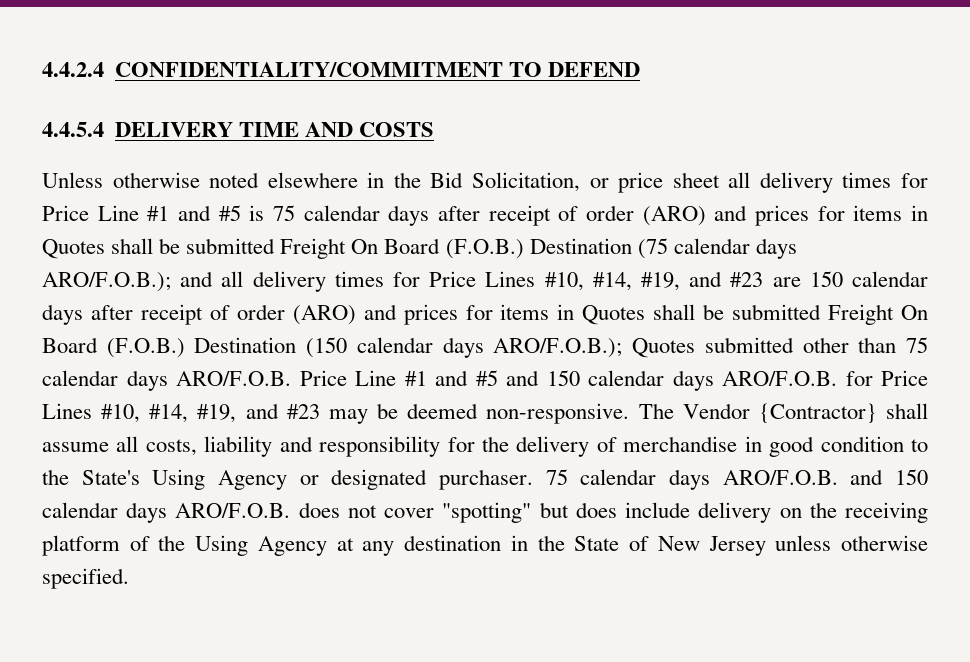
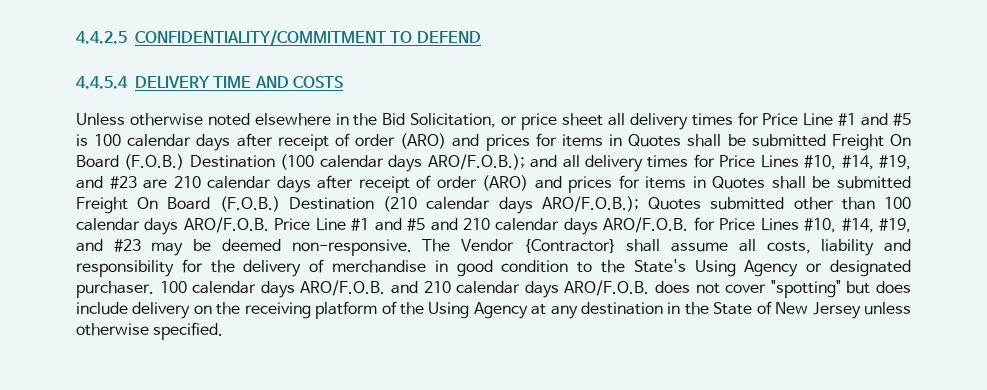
- 4.4.2.4 CONFIDENTIALITY/COMMITMENT TO DEFEND
+ 4.4.2.5 CONFIDENTIALITY/COMMITMENT TO DEFEND
- Unless otherwise noted elsewhere in the Bid Solicitation, or price sheet all delivery times for Price Line #1 and #5 is 75 calendar days after receipt of order (ARO) and prices for items in Quotes shall be submitted Freight On Board (F.O.B.) Destination (75 calendar days ARO/F.O.B.);
+ Unless otherwise noted elsewhere in the Bid Solicitation, or price sheet all delivery times for Price Line #1 and #5 is 100 calendar days after receipt of order (ARO) and prices for items in Quotes shall be submitted Freight On Board (F.O.B.) Destination (100 calendar days ARO/F.O.B.);
- and all delivery times for Price Lines #10, #14, #19, and #23 are 150 calendar days after receipt of order (ARO) and prices for items in Quotes shall be submitted Freight On Board (F.O.B.) Destination (150 calendar days ARO/F.O.B.);
+ and all delivery times for Price Lines #10, #14, #19, and #23 are 210 calendar days after receipt of order (ARO) and prices for items in Quotes shall be submitted Freight On Board (F.O.B.) Destination (210 calendar days ARO/F.O.B.);
- Quotes submitted other than 75 calendar days ARO/F.O.B. Price Line #1 and #5 and 150 calendar days ARO/F.O.B. for Price Lines #10, #14, #19, and #23 may be deemed non-responsive.
+ Quotes submitted other than 100 calendar days ARO/F.O.B. Price Line #1 and #5 and 210 calendar days ARO/F.O.B. for Price Lines #10, #14, #19, and #23 may be deemed non-responsive.
- 75 calendar days ARO/F.O.B. and 150 calendar days ARO/F.O.B. does not cover "spotting" but does include delivery on the receiving platform of the Using Agency at any destination in the State of New Jersey unless otherwise specified.
+ 100 calendar days ARO/F.O.B. and 210 calendar days ARO/F.O.B. does not cover "spotting" but does include delivery on the receiving platform of the Using Agency at any destination in the State of New Jersey unless otherwise specified.

